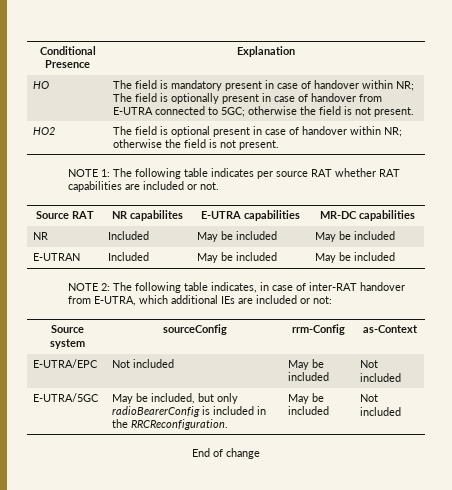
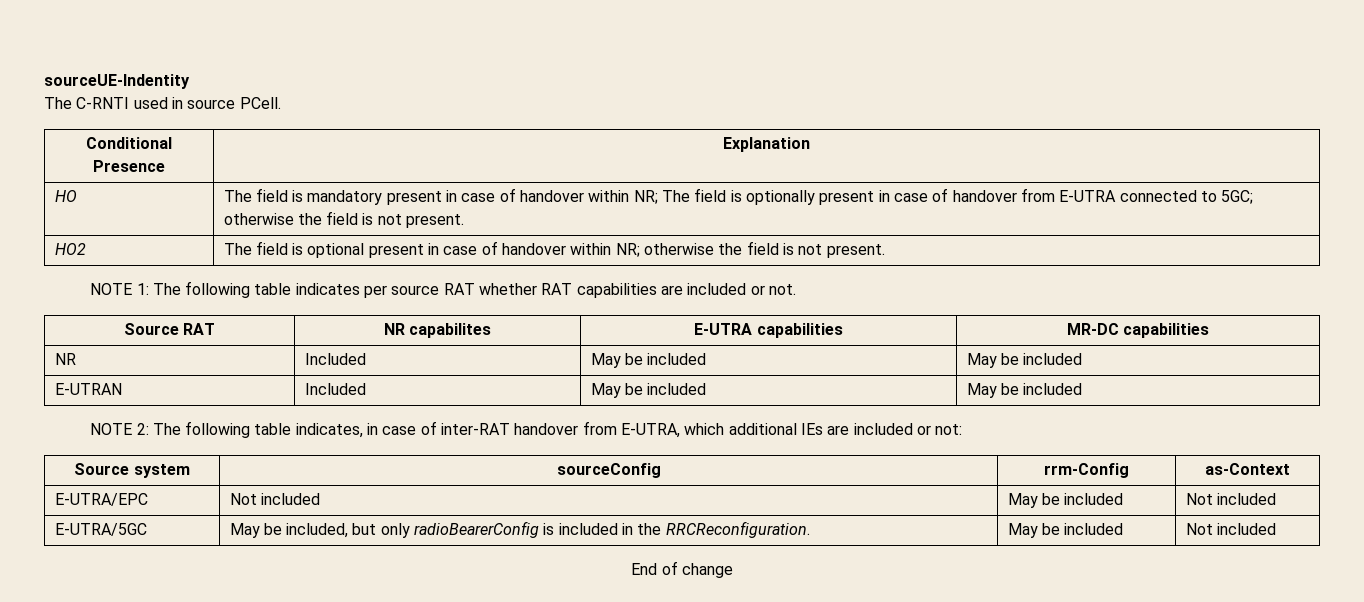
+ sourceUE-Indentity
+ The C-RNTI used in source PCell.

